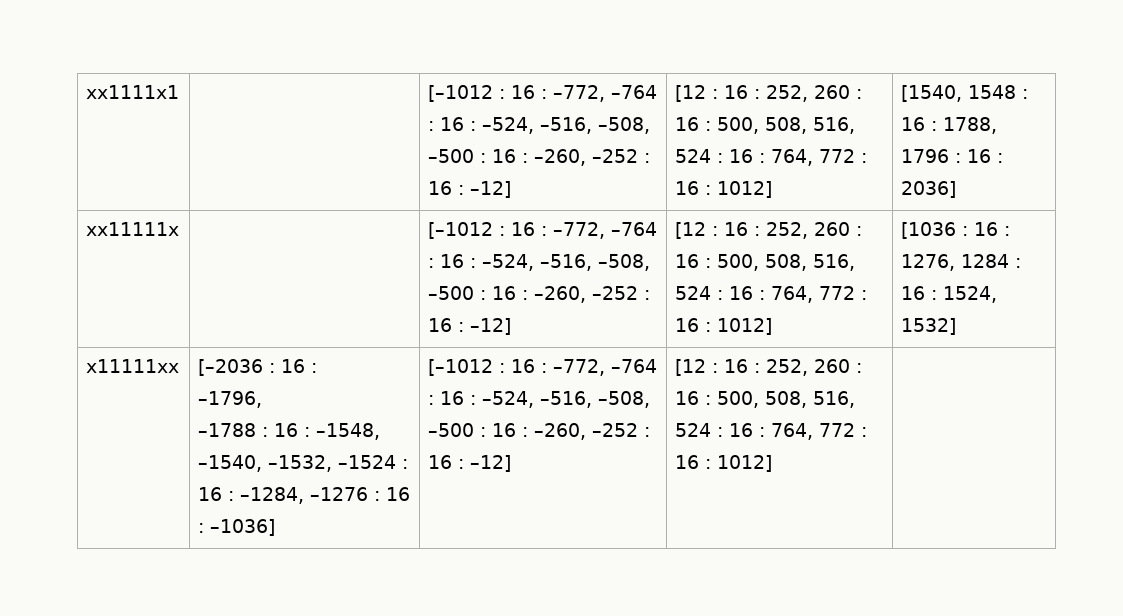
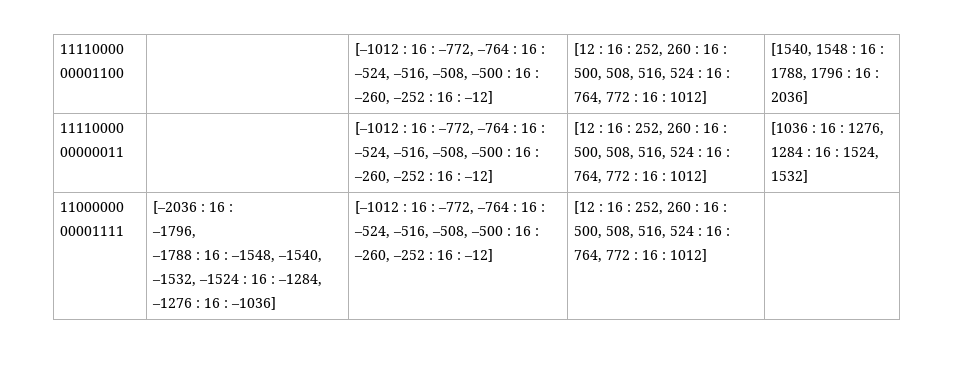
- xx1111x1
+ 11110000 00001100
- xx11111x
+ 11110000 00000011
- x11111xx
+ 11000000 00001111

